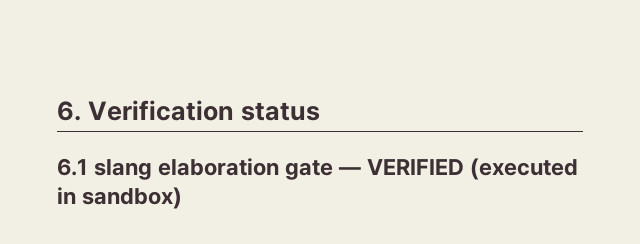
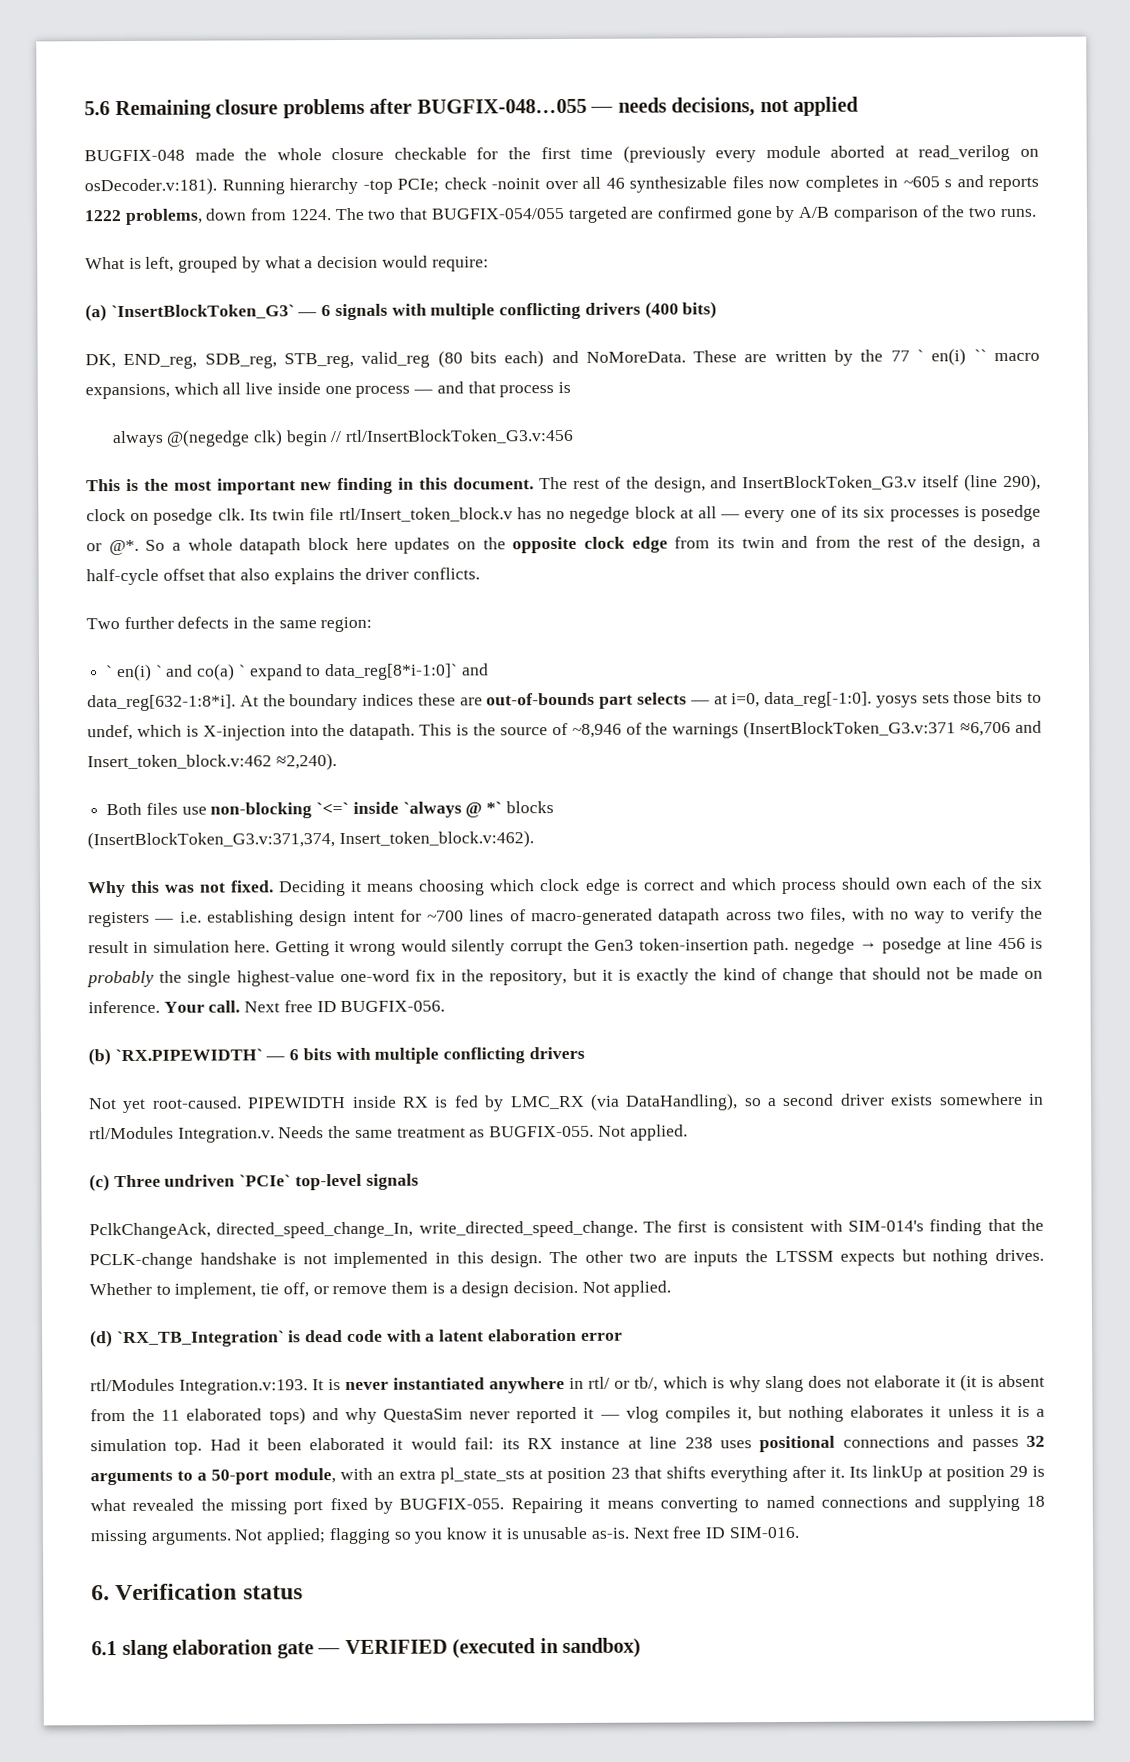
+ 5.6 Remaining closure problems after BUGFIX-048…055 — needs decisions, not applied
+ BUGFIX-048 made the whole closure checkable for the first time (previously every module aborted at read_verilog on osDecoder.v:181). Running hierarchy -top PCIe; check -noinit over all 46 synthesizable files now completes in ~605 s and reports 1222 problems, down from 1224. The two that BUGFIX-054/055 targeted are confirmed gone by A/B comparison of the two runs.
+ What is left, grouped by what a decision would require:
+ (a) `InsertBlockToken_G3` — 6 signals with multiple conflicting drivers (400 bits)
+ DK, END_reg, SDB_reg, STB_reg, valid_reg (80 bits each) and NoMoreData. These are written by the 77 ` en(i) `` macro expansions, which all live inside one process — and that process is
+ always @(negedge clk) begin // rtl/InsertBlockToken_G3.v:456
+ This is the most important new finding in this document. The rest of the design, and InsertBlockToken_G3.v itself (line 290), clock on posedge clk. Its twin file rtl/Insert_token_block.v has no negedge block at all — every one of its six processes is posedge or @*. So a whole datapath block here updates on the opposite clock edge from its twin and from the rest of the design, a half-cycle offset that also explains the driver conflicts.
+ Two further defects in the same region:
+ ` en(i) ` and co(a) ` expand to data_reg[8*i-1:0]` and
+ data_reg[632-1:8*i]. At the boundary indices these are out-of-bounds part selects — at i=0, data_reg[-1:0]. yosys sets those bits to undef, which is X-injection into the datapath. This is the source of ~8,946 of the warnings (InsertBlockToken_G3.v:371 ≈6,706 and Insert_token_block.v:462 ≈2,240).
+ Both files use non-blocking `<=` inside `always @ *` blocks
+ (InsertBlockToken_G3.v:371,374, Insert_token_block.v:462).
+ Why this was not fixed. Deciding it means choosing which clock edge is correct and which process should own each of the six registers — i.e. establishing design intent for ~700 lines of macro-generated datapath across two files, with no way to verify the result in simulation here. Getting it wrong would silently corrupt the Gen3 token-insertion path. negedge → posedge at line 456 is probably the single highest-value one-word fix in the repository, but it is exactly the kind of change that should not be made on inference. Your call. Next free ID BUGFIX-056.
+ (b) `RX.PIPEWIDTH` — 6 bits with multiple conflicting drivers
+ Not yet root-caused. PIPEWIDTH inside RX is fed by LMC_RX (via DataHandling), so a second driver exists somewhere in rtl/Modules Integration.v. Needs the same treatment as BUGFIX-055. Not applied.
+ (c) Three undriven `PCIe` top-level signals
+ PclkChangeAck, directed_speed_change_In, write_directed_speed_change. The first is consistent with SIM-014's finding that the PCLK-change handshake is not implemented in this design. The other two are inputs the LTSSM expects but nothing drives. Whether to implement, tie off, or remove them is a design decision. Not applied.
+ (d) `RX_TB_Integration` is dead code with a latent elaboration error
+ rtl/Modules Integration.v:193. It is never instantiated anywhere in rtl/ or tb/, which is why slang does not elaborate it (it is absent from the 11 elaborated tops) and why QuestaSim never reported it — vlog compiles it, but nothing elaborates it unless it is a simulation top. Had it been elaborated it would fail: its RX instance at line 238 uses positional connections and passes 32 arguments to a 50-port module, with an extra pl_state_sts at position 23 that shifts everything after it. Its linkUp at position 29 is what revealed the missing port fixed by BUGFIX-055. Repairing it means converting to named connections and supplying 18 missing arguments. Not applied; flagging so you know it is unusable as-is. Next free ID SIM-016.

